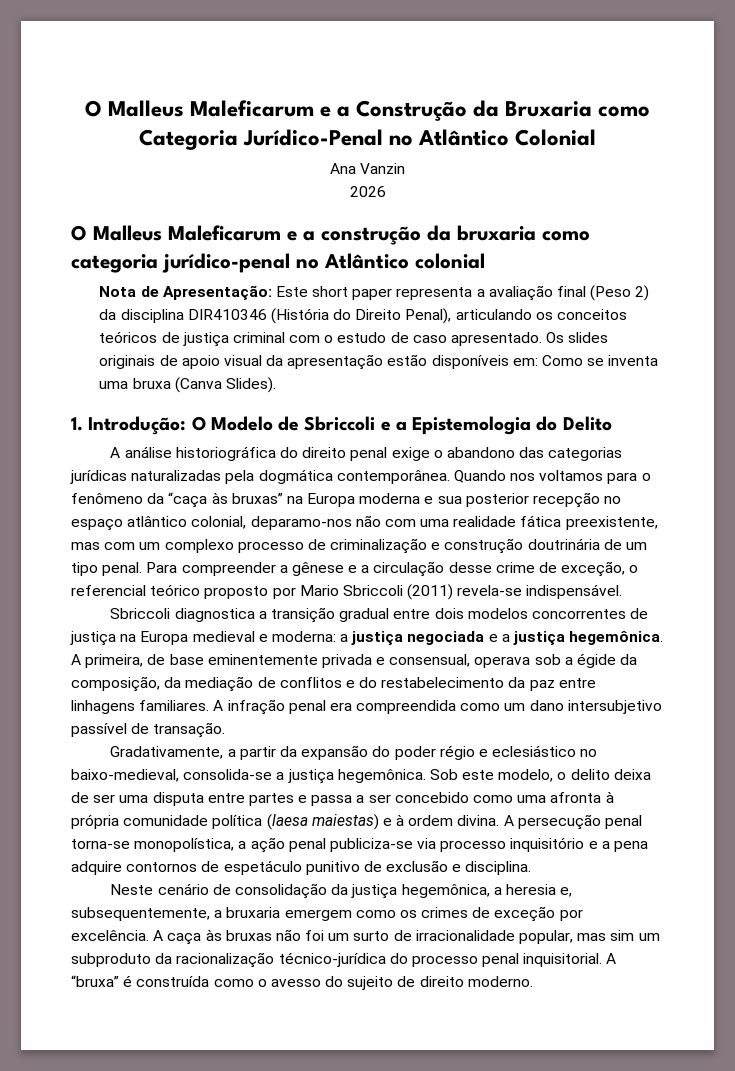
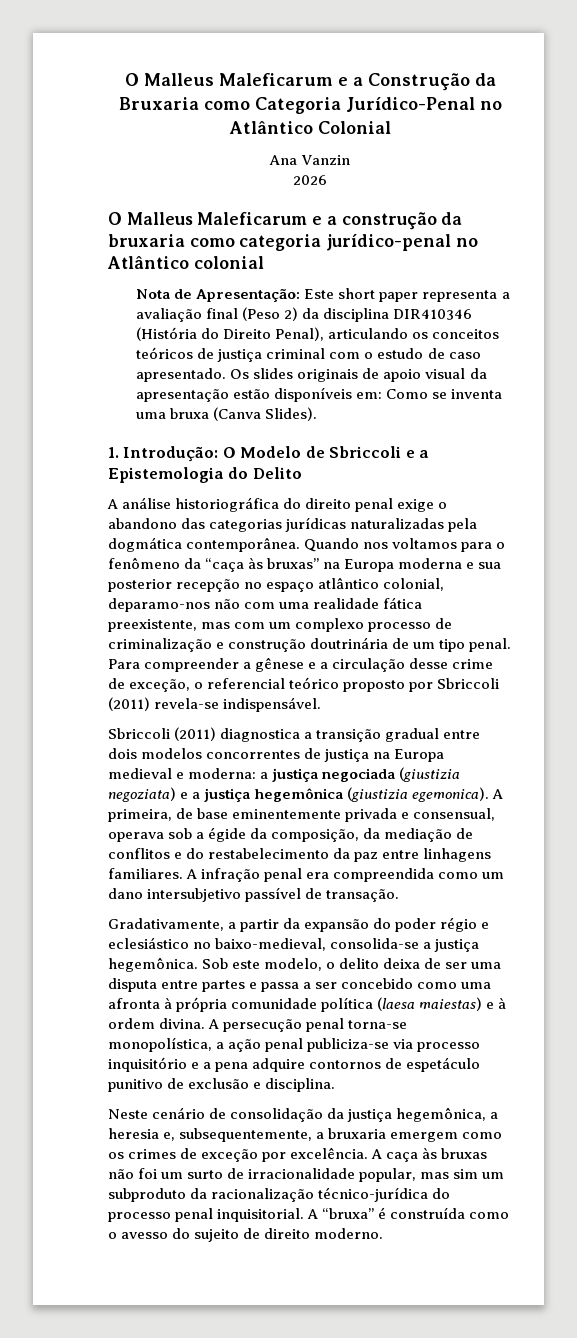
- Para compreender a gênese e a circulação desse crime de exceção, o referencial teórico proposto por Mario Sbriccoli (2011) revela-se indispensável.
+ Para compreender a gênese e a circulação desse crime de exceção, o referencial teórico proposto por Sbriccoli (2011) revela-se indispensável.
- Sbriccoli diagnostica a transição gradual entre dois modelos concorrentes de justiça na Europa medieval e moderna: a justiça negociada e a justiça hegemônica.
+ Sbriccoli (2011) diagnostica a transição gradual entre dois modelos concorrentes de justiça na Europa medieval e moderna: a justiça negociada (giustizia negoziata) e a justiça hegemônica (giustizia egemonica).

